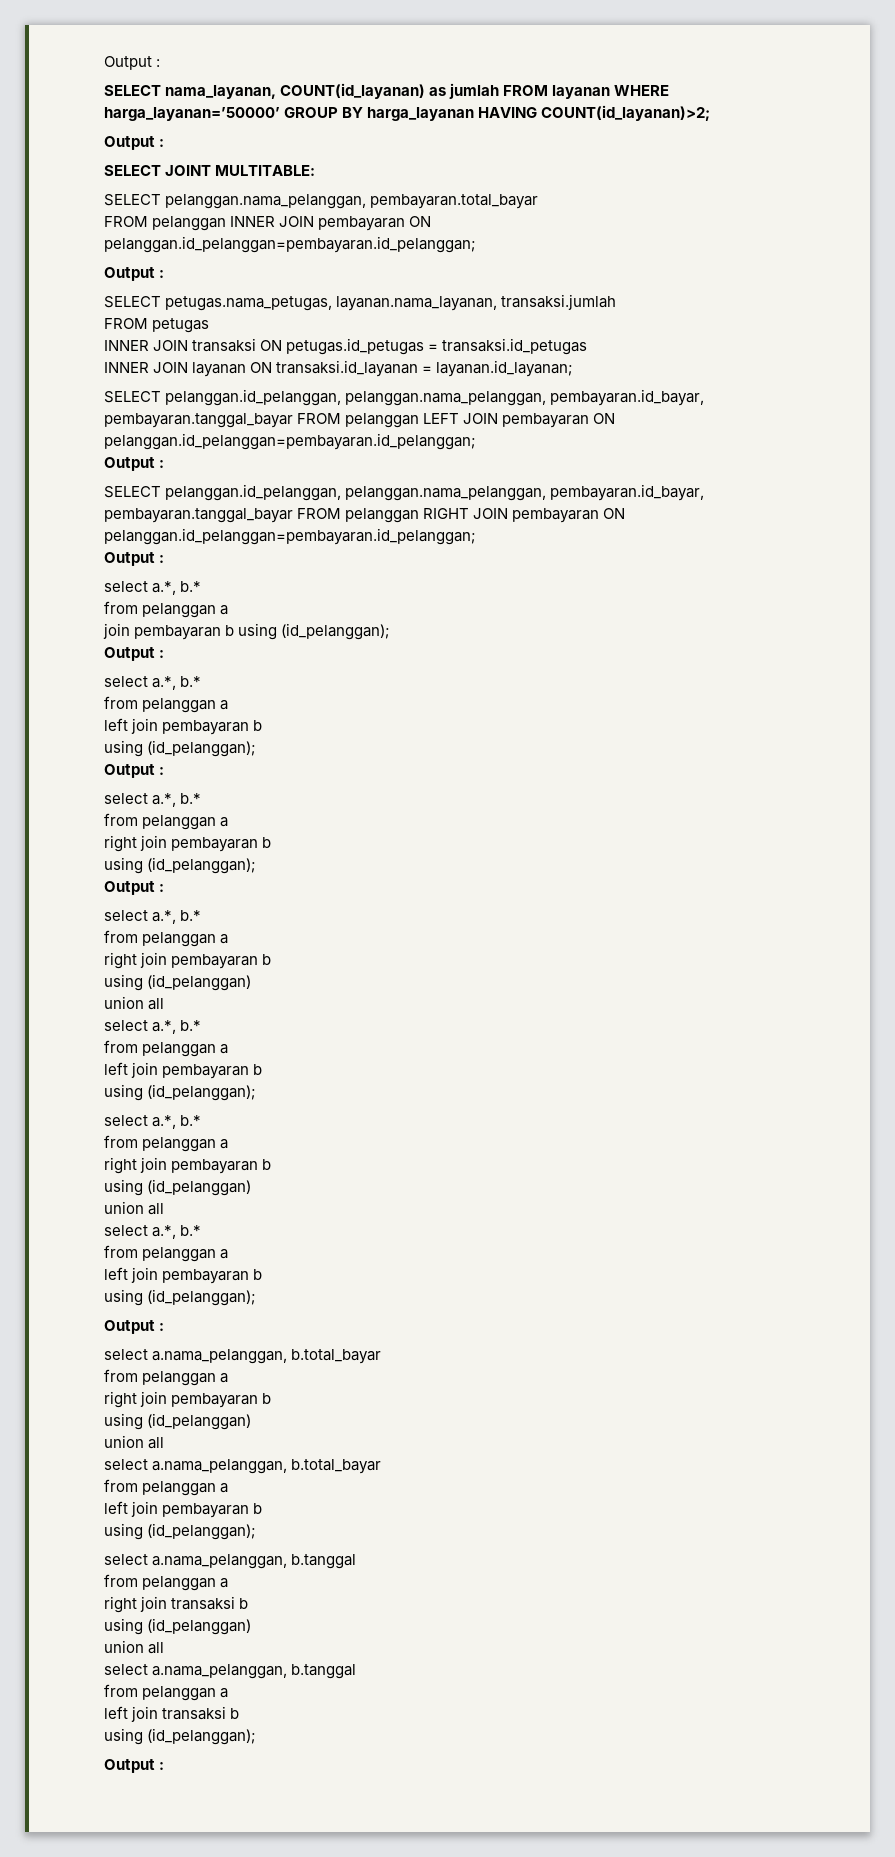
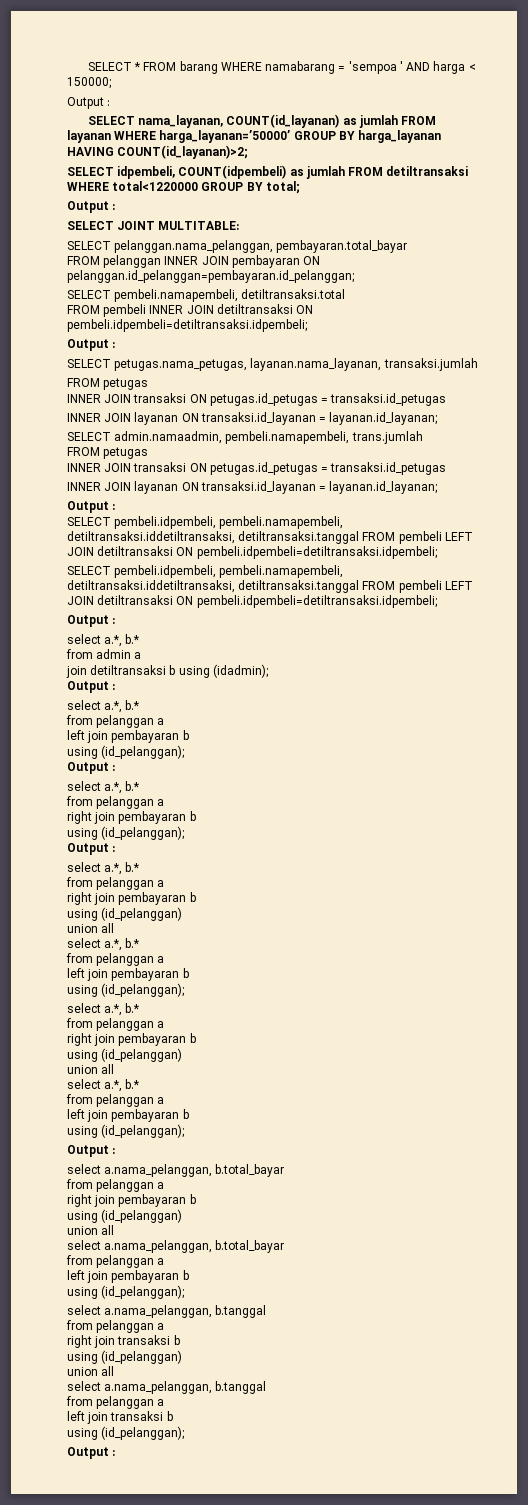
+ SELECT * FROM barang WHERE namabarang = 'sempoa ' AND harga < 150000;
+ SELECT idpembeli, COUNT(idpembeli) as jumlah FROM detiltransaksi WHERE total<1220000 GROUP BY total;
+ SELECT pembeli.namapembeli, detiltransaksi.total
+ FROM pembeli INNER JOIN detiltransaksi ON pembeli.idpembeli=detiltransaksi.idpembeli;
- SELECT pelanggan.id_pelanggan, pelanggan.nama_pelanggan, pembayaran.id_bayar, pembayaran.tanggal_bayar FROM pelanggan LEFT JOIN pembayaran ON pelanggan.id_pelanggan=pembayaran.id_pelanggan;
+ SELECT admin.namaadmin, pembeli.namapembeli, trans.jumlah
+ FROM petugas
+ INNER JOIN transaksi ON petugas.id_petugas = transaksi.id_petugas
+ INNER JOIN layanan ON transaksi.id_layanan = layanan.id_layanan;
  Output :
- SELECT pelanggan.id_pelanggan, pelanggan.nama_pelanggan, pembayaran.id_bayar, pembayaran.tanggal_bayar FROM pelanggan RIGHT JOIN pembayaran ON pelanggan.id_pelanggan=pembayaran.id_pelanggan;
+ SELECT pembeli.idpembeli, pembeli.namapembeli, detiltransaksi.iddetiltransaksi, detiltransaksi.tanggal FROM pembeli LEFT JOIN detiltransaksi ON pembeli.idpembeli=detiltransaksi.idpembeli;
+ SELECT pembeli.idpembeli, pembeli.namapembeli, detiltransaksi.iddetiltransaksi, detiltransaksi.tanggal FROM pembeli LEFT JOIN detiltransaksi ON pembeli.idpembeli=detiltransaksi.idpembeli;
  Output :
  select a.*, b.*
- from pelanggan a
+ from admin a
- join pembayaran b using (id_pelanggan);
+ join detiltransaksi b using (idadmin);

